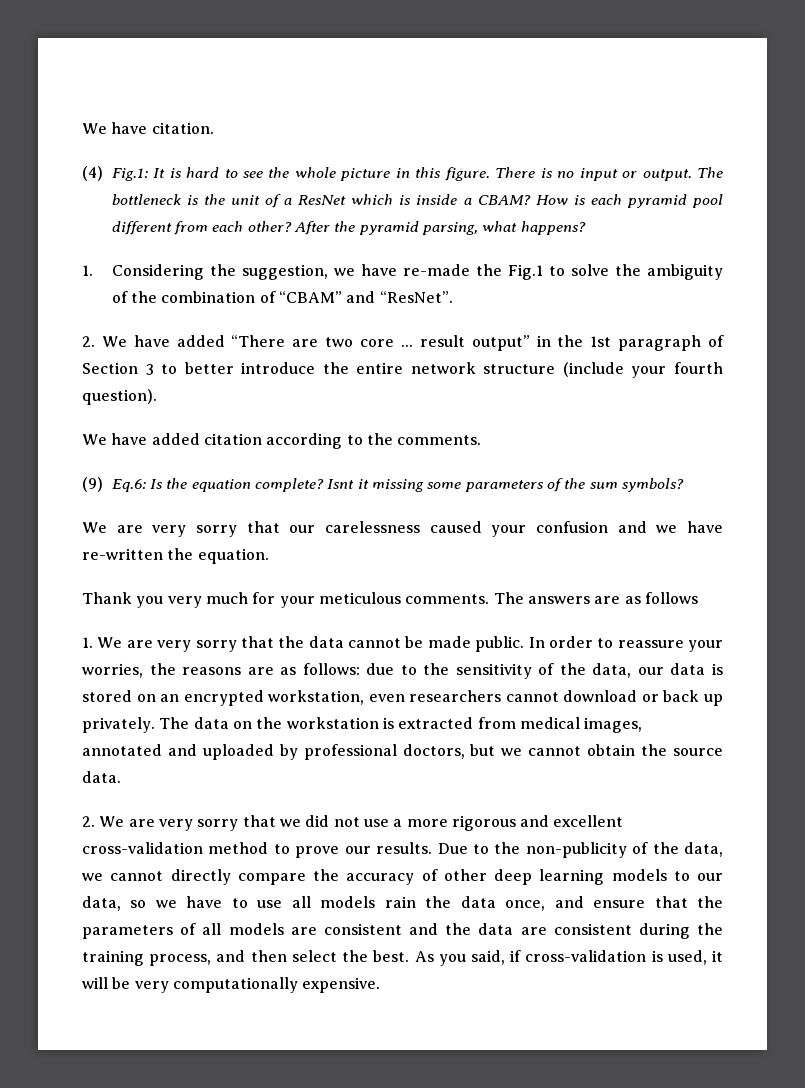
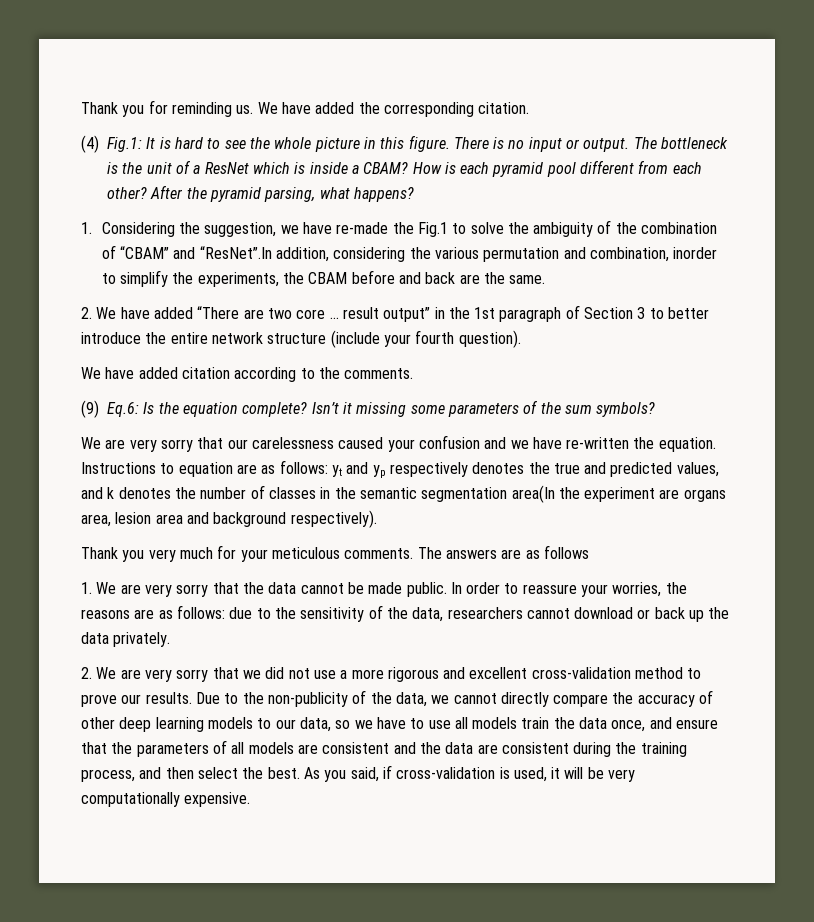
- We have citation.
+ Thank you for reminding us. We have added the corresponding citation.
- 1. Considering the suggestion, we have re-made the Fig.1 to solve the ambiguity of the combination of “CBAM” and “ResNet”.
+ 1. Considering the suggestion, we have re-made the Fig.1 to solve the ambiguity of the combination of “CBAM” and “ResNet”.In addition, considering the various permutation and combination, inorder to simplify the experiments, the CBAM before and back are the same.
- Isnt it missing some parameters of the sum symbols?
+ Isn’t it missing some parameters of the sum symbols?
+ Instructions to equation are as follows: yt and yp respectively denotes the true and predicted values, and k denotes the number of classes in the semantic segmentation area(In the experiment are organs area, lesion area and background respectively).
- In order to reassure your worries, the reasons are as follows: due to the sensitivity of the data, our data is stored on an encrypted workstation, even researchers cannot download or back up privately. The data on the workstation is extracted from medical images, annotated and uploaded by professional doctors, but we cannot obtain the source data.
+ In order to reassure your worries, the reasons are as follows: due to the sensitivity of the data, researchers cannot download or back up the data privately.
- Due to the non-publicity of the data, we cannot directly compare the accuracy of other deep learning models to our data, so we have to use all models rain the data once, and ensure that the parameters of all models are consistent and the data are consistent during the training process, and then select the best.
+ Due to the non-publicity of the data, we cannot directly compare the accuracy of other deep learning models to our data, so we have to use all models train the data once, and ensure that the parameters of all models are consistent and the data are consistent during the training process, and then select the best.

